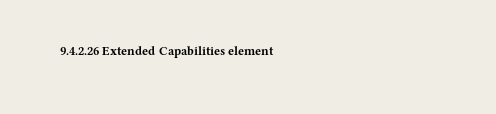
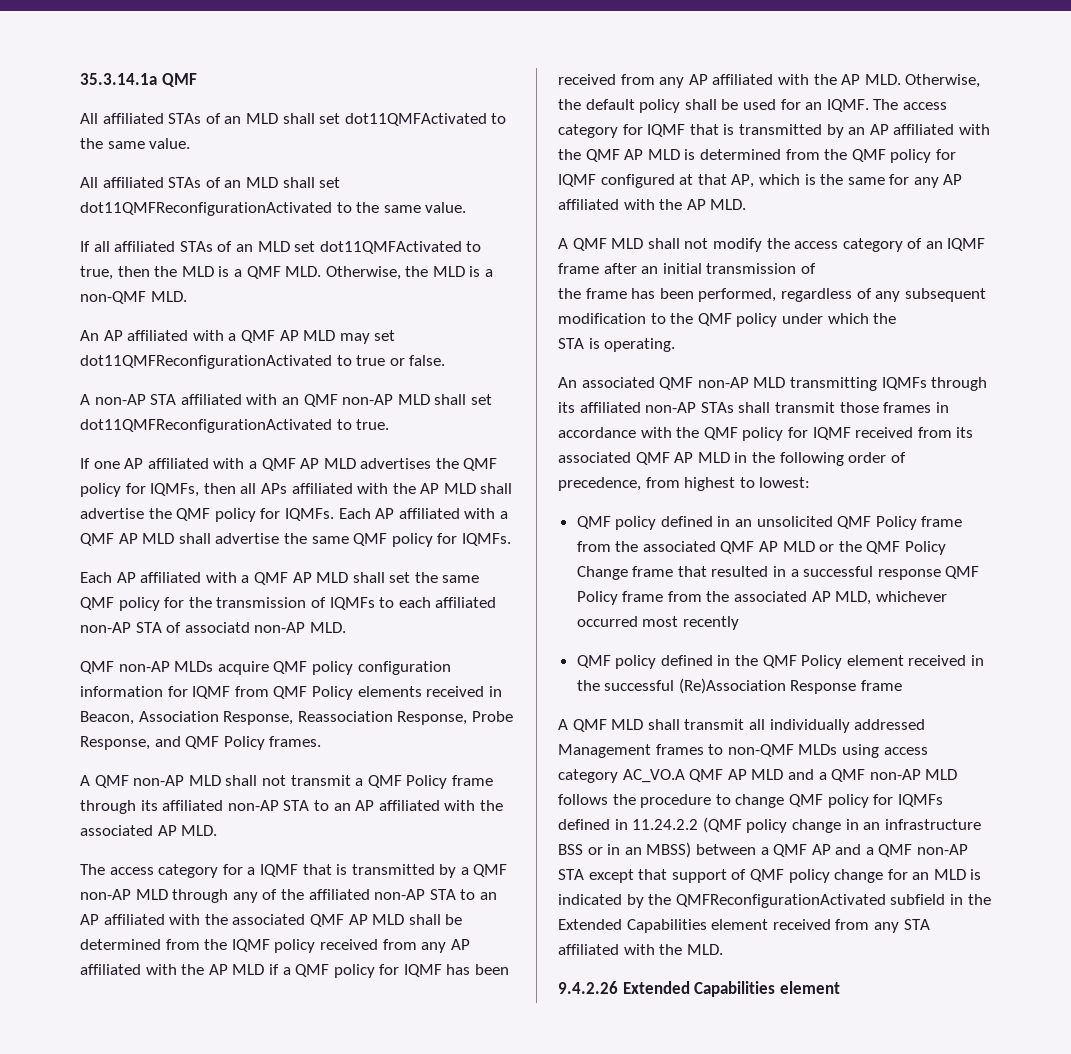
+ 35.3.14.1a QMF
+ All affiliated STAs of an MLD shall set dot11QMFActivated to the same value.
+ All affiliated STAs of an MLD shall set dot11QMFReconfigurationActivated to the same value.
+ If all affiliated STAs of an MLD set dot11QMFActivated to true, then the MLD is a QMF MLD. Otherwise, the MLD is a non-QMF MLD.
+ An AP affiliated with a QMF AP MLD may set dot11QMFReconfigurationActivated to true or false.
+ A non-AP STA affiliated with an QMF non-AP MLD shall set dot11QMFReconfigurationActivated to true.
+ If one AP affiliated with a QMF AP MLD advertises the QMF policy for IQMFs, then all APs affiliated with the AP MLD shall advertise the QMF policy for IQMFs. Each AP affiliated with a QMF AP MLD shall advertise the same QMF policy for IQMFs.
+ Each AP affiliated with a QMF AP MLD shall set the same QMF policy for the transmission of IQMFs to each affiliated non-AP STA of associatd non-AP MLD.
+ QMF non-AP MLDs acquire QMF policy configuration information for IQMF from QMF Policy elements received in Beacon, Association Response, Reassociation Response, Probe Response, and QMF Policy frames.
+ A QMF non-AP MLD shall not transmit a QMF Policy frame through its affiliated non-AP STA to an AP affiliated with the associated AP MLD.
+ The access category for a IQMF that is transmitted by a QMF non-AP MLD through any of the affiliated non-AP STA to an AP affiliated with the associated QMF AP MLD shall be determined from the IQMF policy received from any AP affiliated with the AP MLD if a QMF policy for IQMF has been received from any AP affiliated with the AP MLD. Otherwise, the default policy shall be used for an IQMF. The access category for IQMF that is transmitted by an AP affiliated with the QMF AP MLD is determined from the QMF policy for IQMF configured at that AP, which is the same for any AP affiliated with the AP MLD.
+ A QMF MLD shall not modify the access category of an IQMF frame after an initial transmission of
+ the frame has been performed, regardless of any subsequent modification to the QMF policy under which the
+ STA is operating.
+ An associated QMF non-AP MLD transmitting IQMFs through its affiliated non-AP STAs shall transmit those frames in accordance with the QMF policy for IQMF received from its associated QMF AP MLD in the following order of precedence, from highest to lowest:
+ QMF policy defined in an unsolicited QMF Policy frame from the associated QMF AP MLD or the QMF Policy Change frame that resulted in a successful response QMF Policy frame from the associated AP MLD, whichever occurred most recently
+ QMF policy defined in the QMF Policy element received in the successful (Re)Association Response frame
+ A QMF MLD shall transmit all individually addressed Management frames to non-QMF MLDs using access category AC_VO.A QMF AP MLD and a QMF non-AP MLD follows the procedure to change QMF policy for IQMFs defined in 11.24.2.2 (QMF policy change in an infrastructure BSS or in an MBSS) between a QMF AP and a QMF non-AP STA except that support of QMF policy change for an MLD is indicated by the QMFReconfigurationActivated subfield in the Extended Capabilities element received from any STA affiliated with the MLD.

